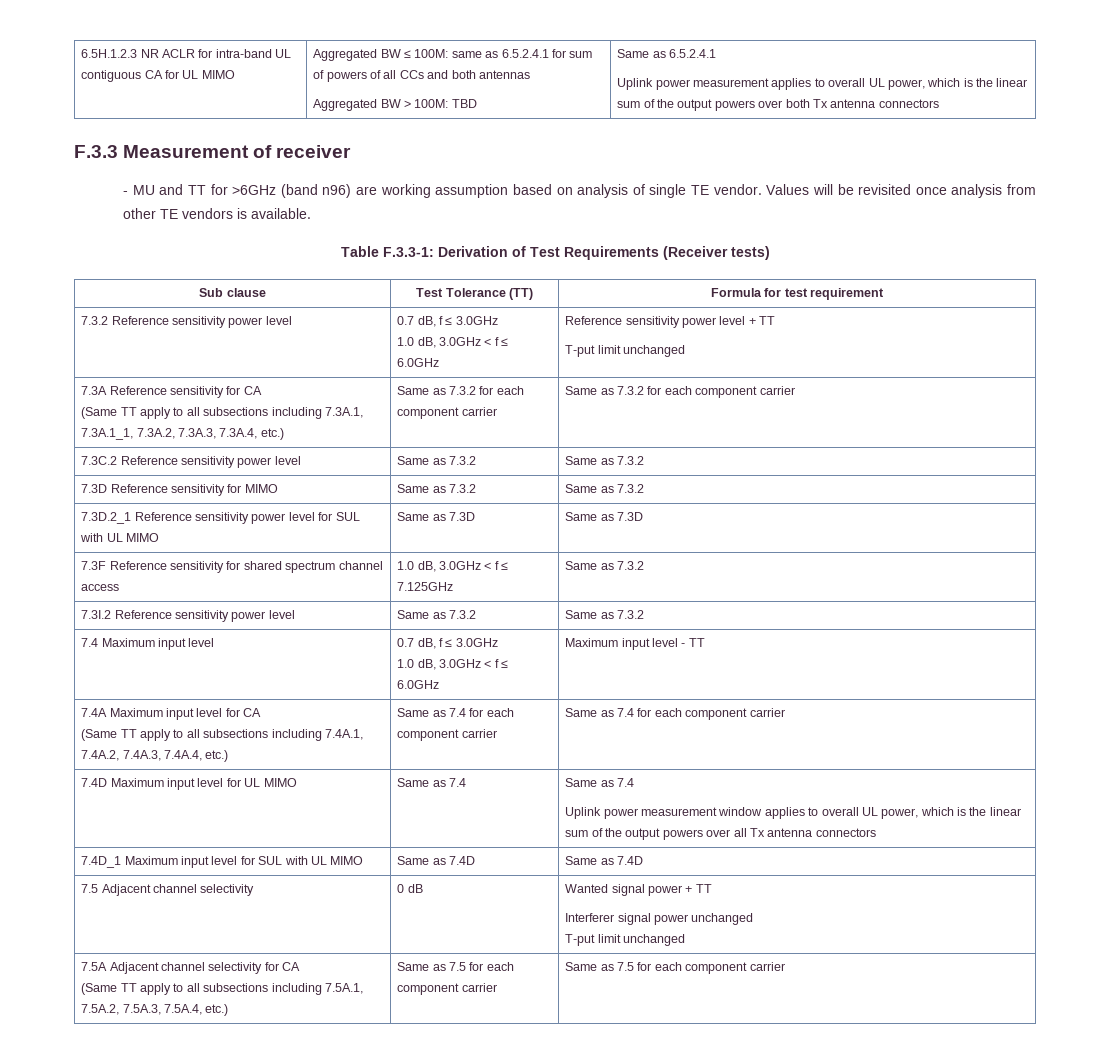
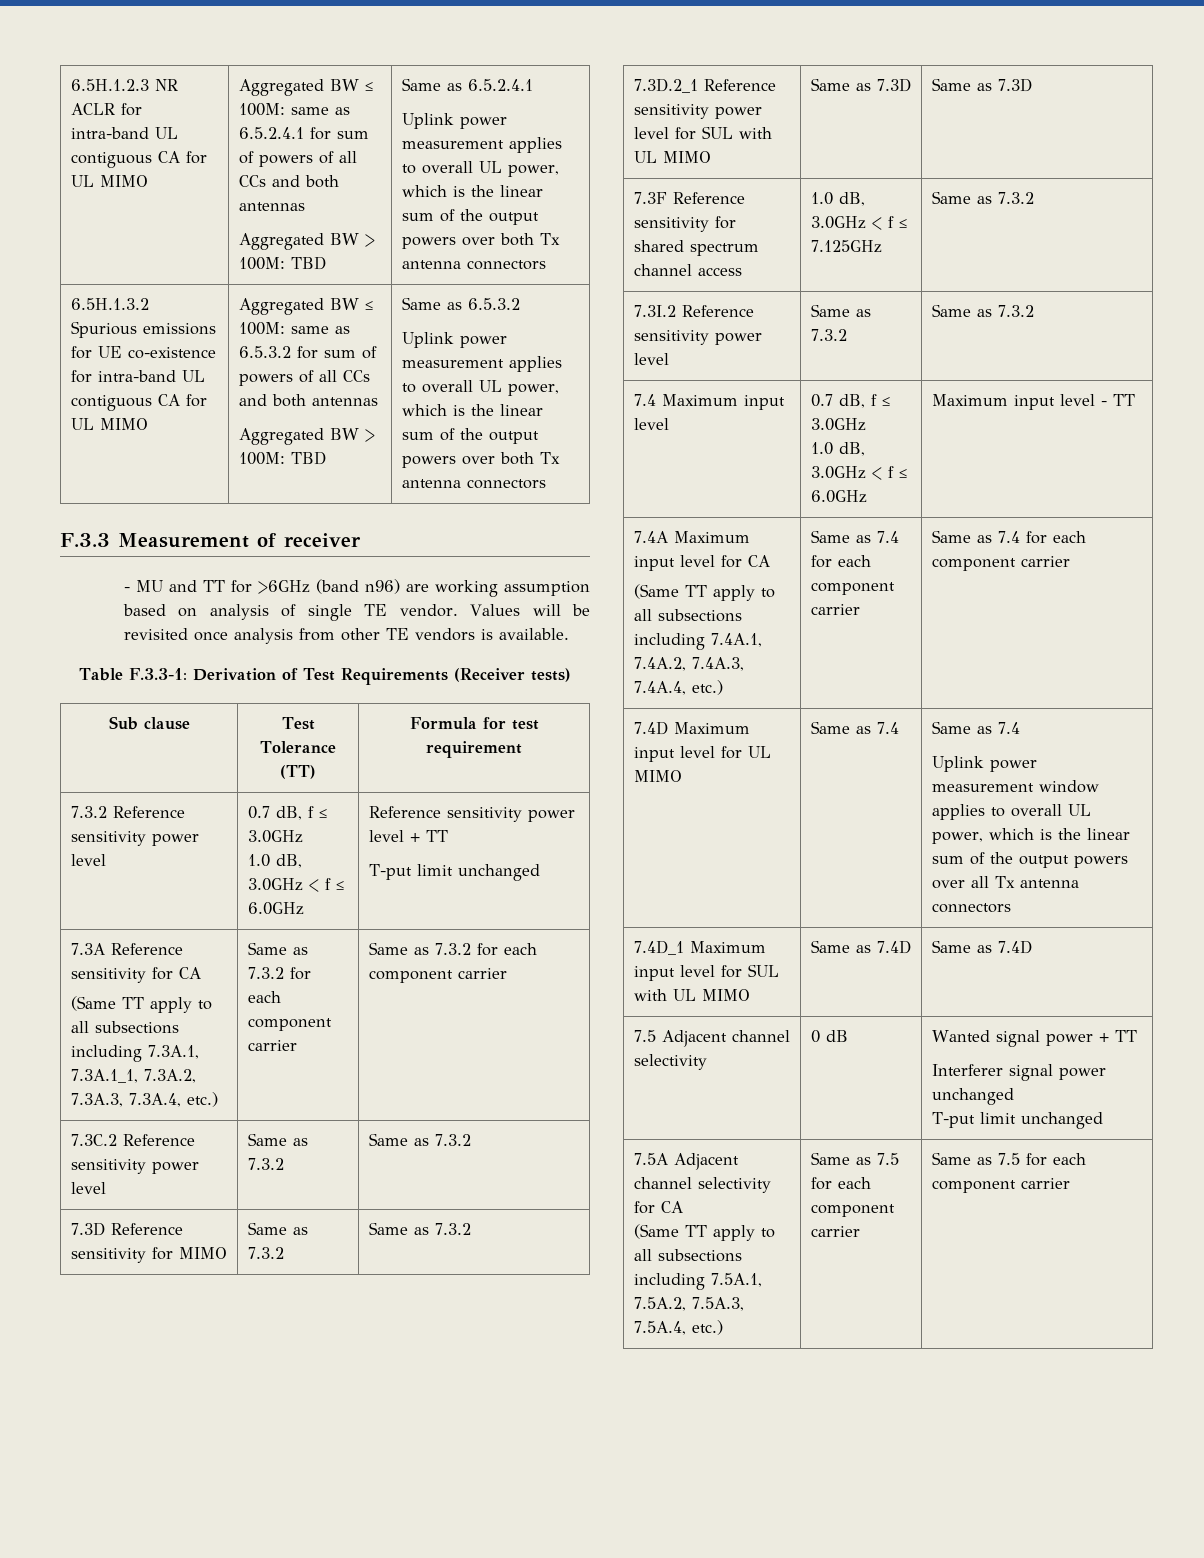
+ 6.5H.1.3.2 Spurious emissions for UE co-existence for intra-band UL contiguous CA for UL MIMO | Aggregated BW ≤ 100M: same as 6.5.3.2 for sum of powers of all CCs and both antennas
+ Aggregated BW > 100M: TBD | Same as 6.5.3.2
+ Uplink power measurement applies to overall UL power, which is the linear sum of the output powers over both Tx antenna connectors

